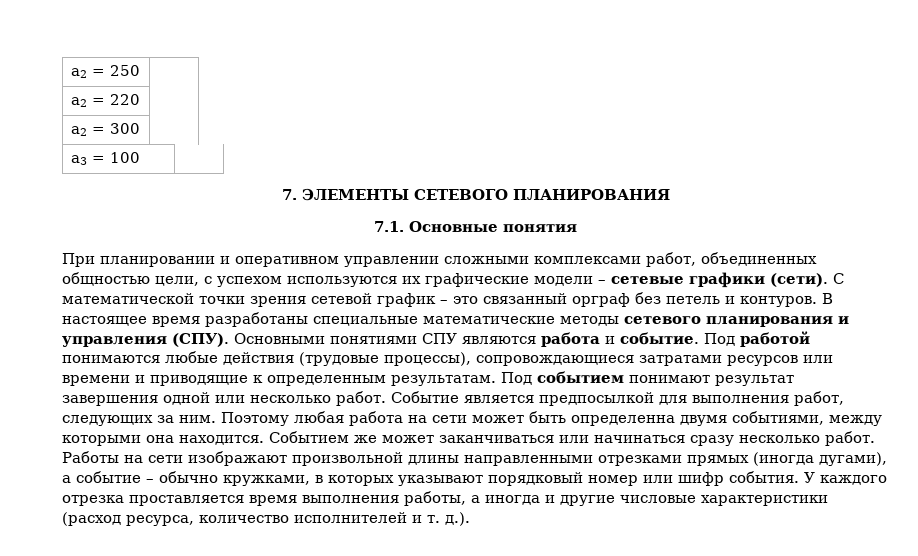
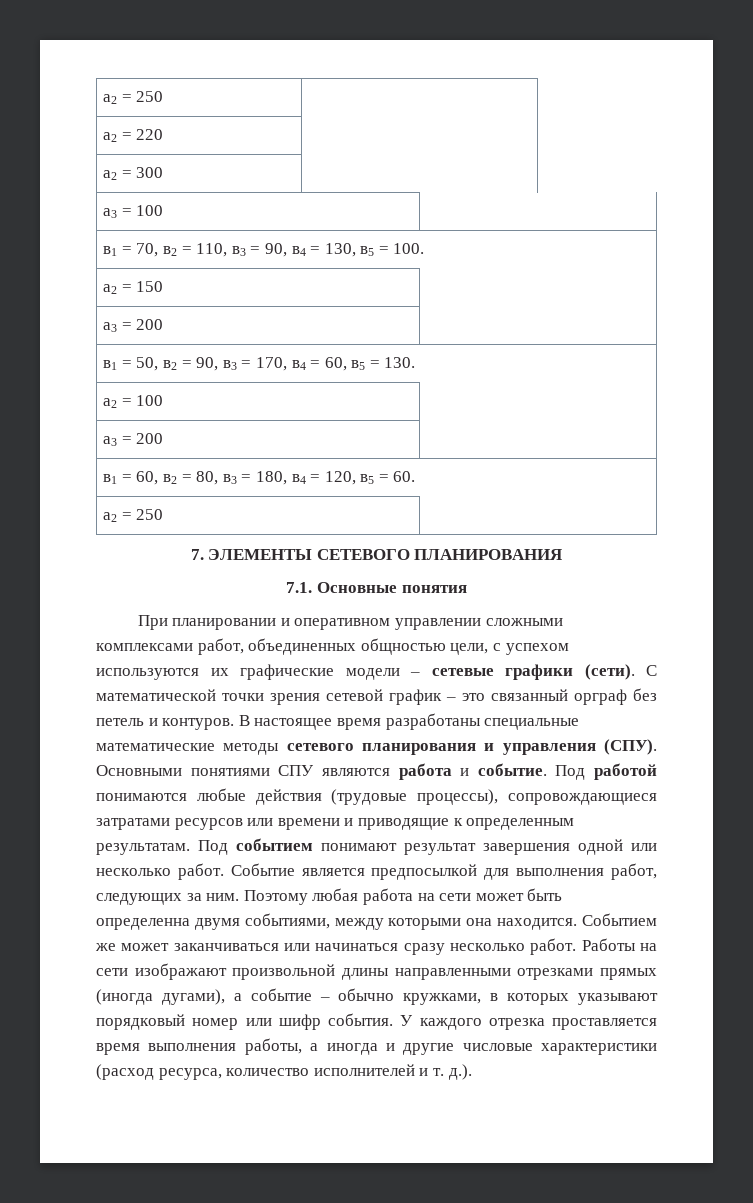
+ в1 = 70, в2 = 110, в3 = 90, в4 = 130, в5 = 100.
+ а2 = 150 |
+ а3 = 200 |
+ в1 = 50, в2 = 90, в3 = 170, в4 = 60, в5 = 130.
+ а2 = 100 |
+ а3 = 200 |
+ в1 = 60, в2 = 80, в3 = 180, в4 = 120, в5 = 60.
+ а2 = 250 |

